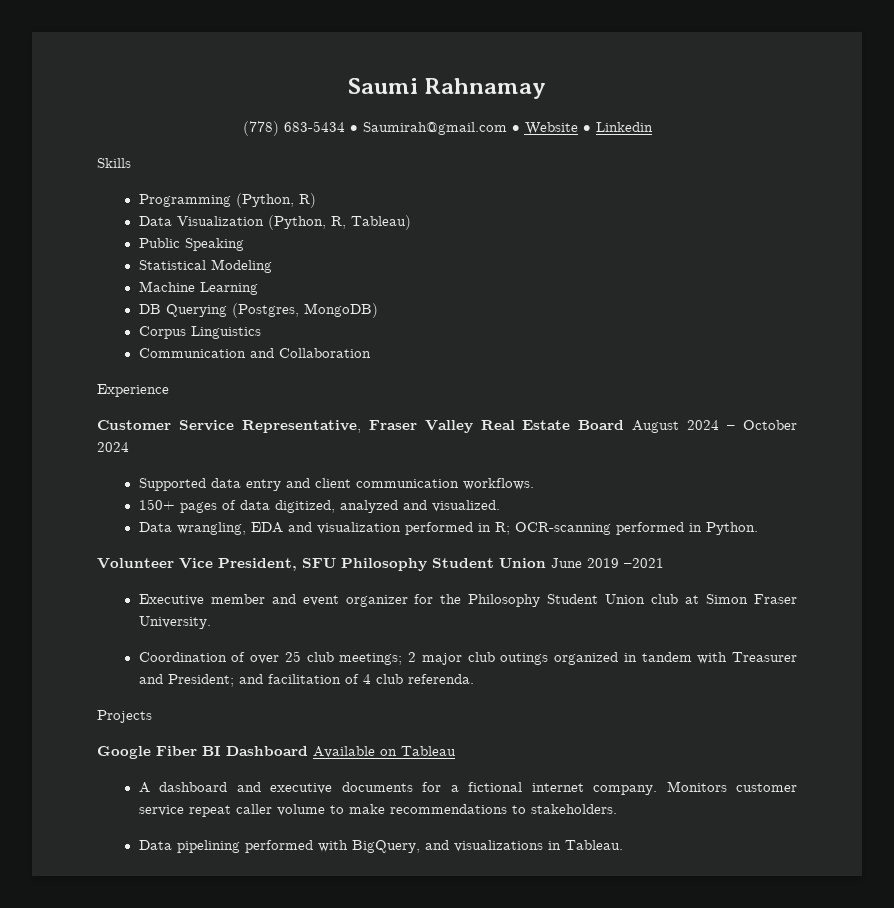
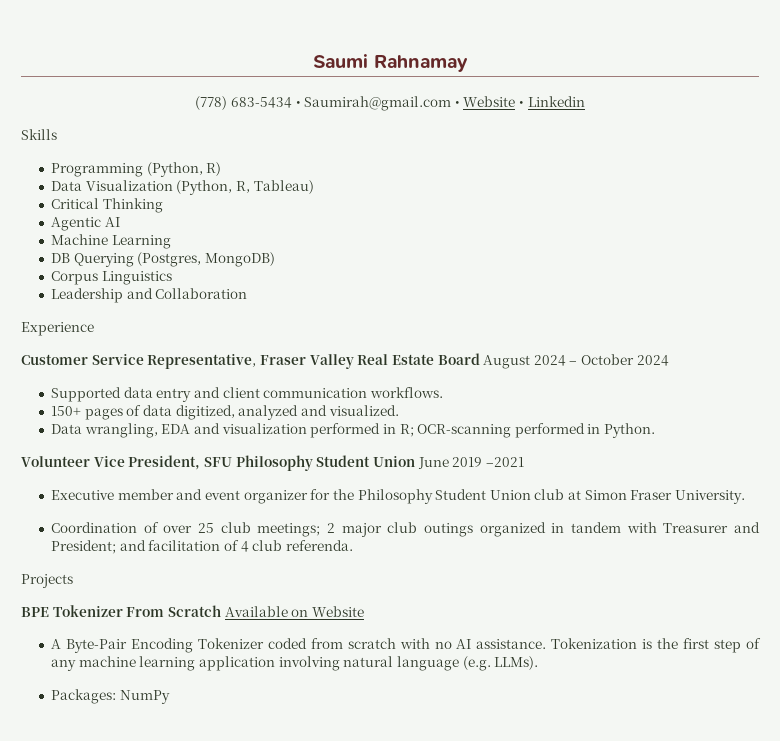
- Public Speaking
- Statistical Modeling
+ Critical Thinking
+ Agentic AI
- Communication and Collaboration
+ Leadership and Collaboration
- Google Fiber BI Dashboard Available on Tableau
+ BPE Tokenizer From Scratch Available on Website
- A dashboard and executive documents for a fictional internet company. Monitors customer service repeat caller volume to make recommendations to stakeholders.
- Data pipelining performed with BigQuery, and visualizations in Tableau.
+ A Byte-Pair Encoding Tokenizer coded from scratch with no AI assistance. Tokenization is the first step of any machine learning application involving natural language (e.g. LLMs).
+ Packages: NumPy

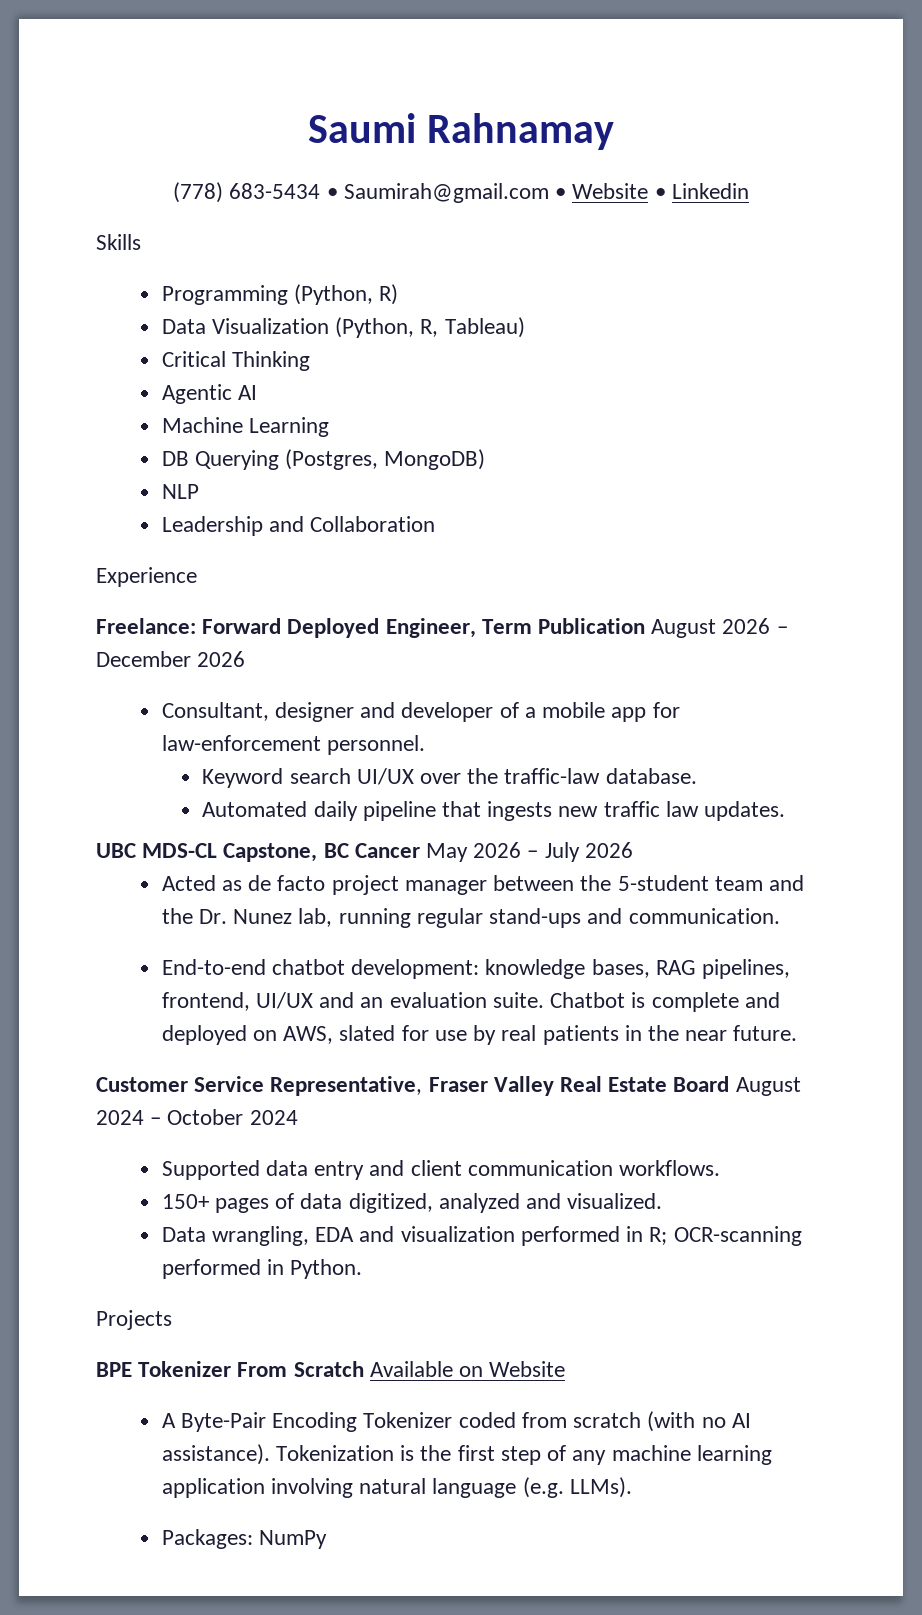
- Corpus Linguistics
+ NLP
+ Freelance: Forward Deployed Engineer, Term Publication August 2026 – December 2026
+ Consultant, designer and developer of a mobile app for law-enforcement personnel.
+ Keyword search UI/UX over the traffic-law database.
+ Automated daily pipeline that ingests new traffic law updates.
+ UBC MDS-CL Capstone, BC Cancer May 2026 – July 2026
+ Acted as de facto project manager between the 5-student team and the Dr. Nunez lab, running regular stand-ups and communication.
+ End-to-end chatbot development: knowledge bases, RAG pipelines, frontend, UI/UX and an evaluation suite. Chatbot is complete and deployed on AWS, slated for use by real patients in the near future.
- Volunteer Vice President, SFU Philosophy Student Union June 2019 –2021
- Executive member and event organizer for the Philosophy Student Union club at Simon Fraser University.
- Coordination of over 25 club meetings; 2 major club outings organized in tandem with Treasurer and President; and facilitation of 4 club referenda.
- A Byte-Pair Encoding Tokenizer coded from scratch with no AI assistance.
+ A Byte-Pair Encoding Tokenizer coded from scratch (with no AI assistance).

